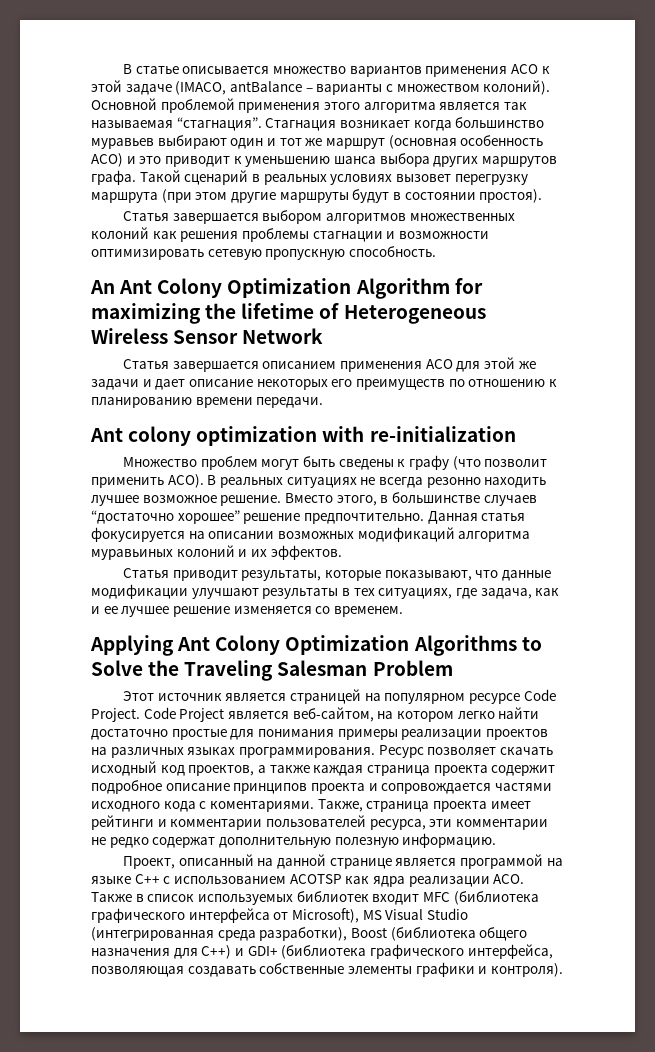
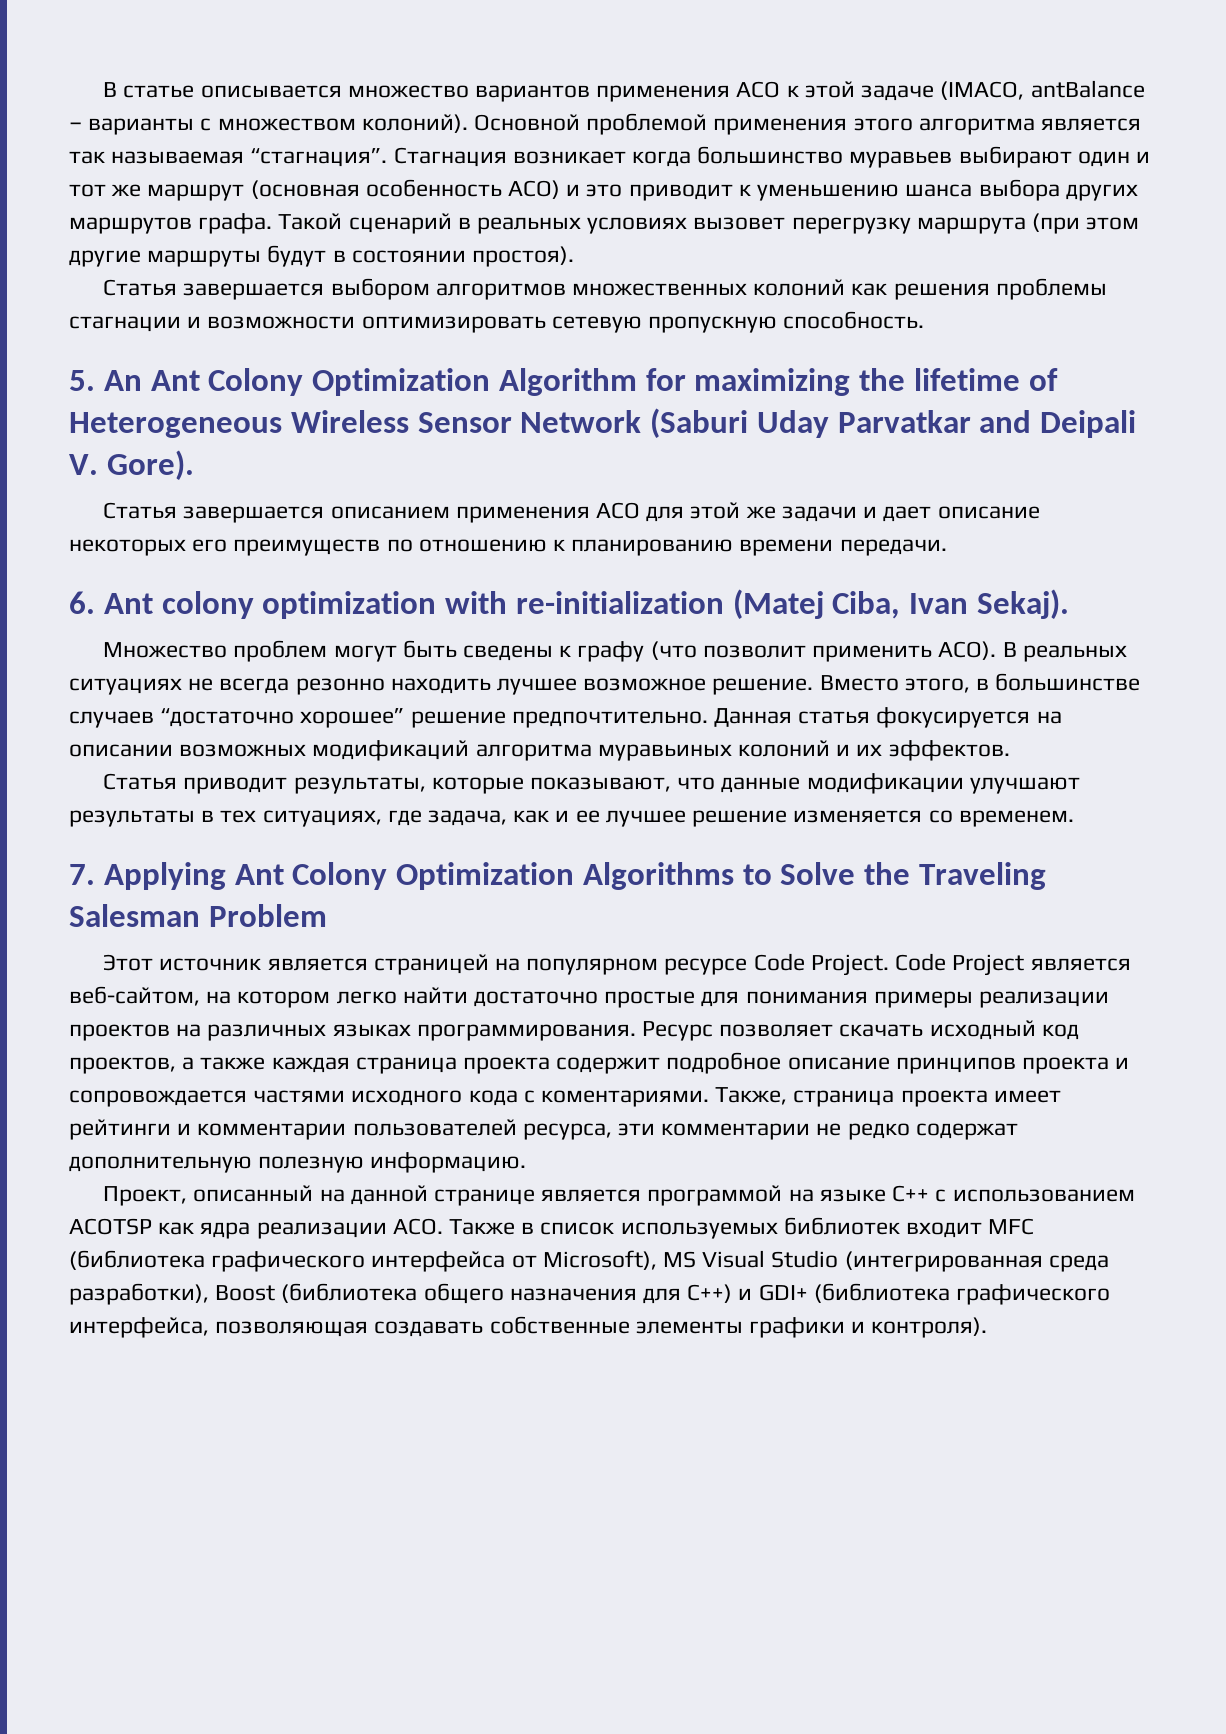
- An Ant Colony Optimization Algorithm for maximizing the lifetime of Heterogeneous Wireless Sensor Network
+ 5. An Ant Colony Optimization Algorithm for maximizing the lifetime of Heterogeneous Wireless Sensor Network (Saburi Uday Parvatkar and Deipali V. Gore).
- Ant colony optimization with re-initialization
+ 6. Ant colony optimization with re-initialization (Matej Ciba, Ivan Sekaj).
- Applying Ant Colony Optimization Algorithms to Solve the Traveling Salesman Problem
+ 7. Applying Ant Colony Optimization Algorithms to Solve the Traveling Salesman Problem

